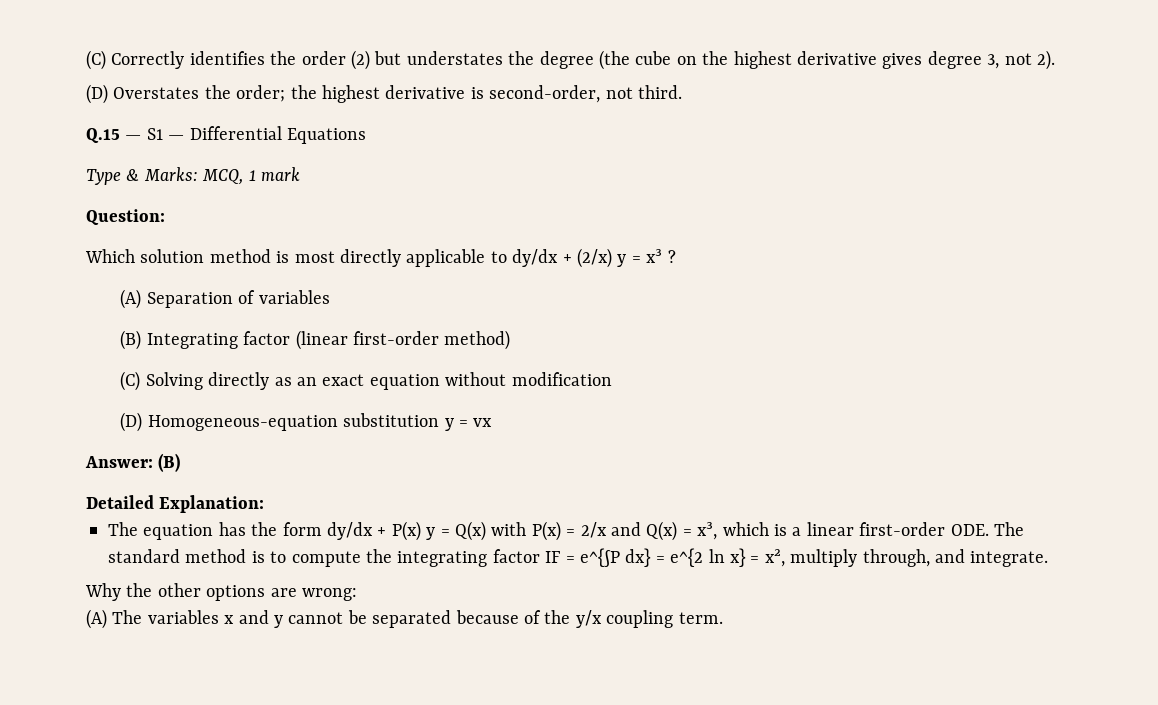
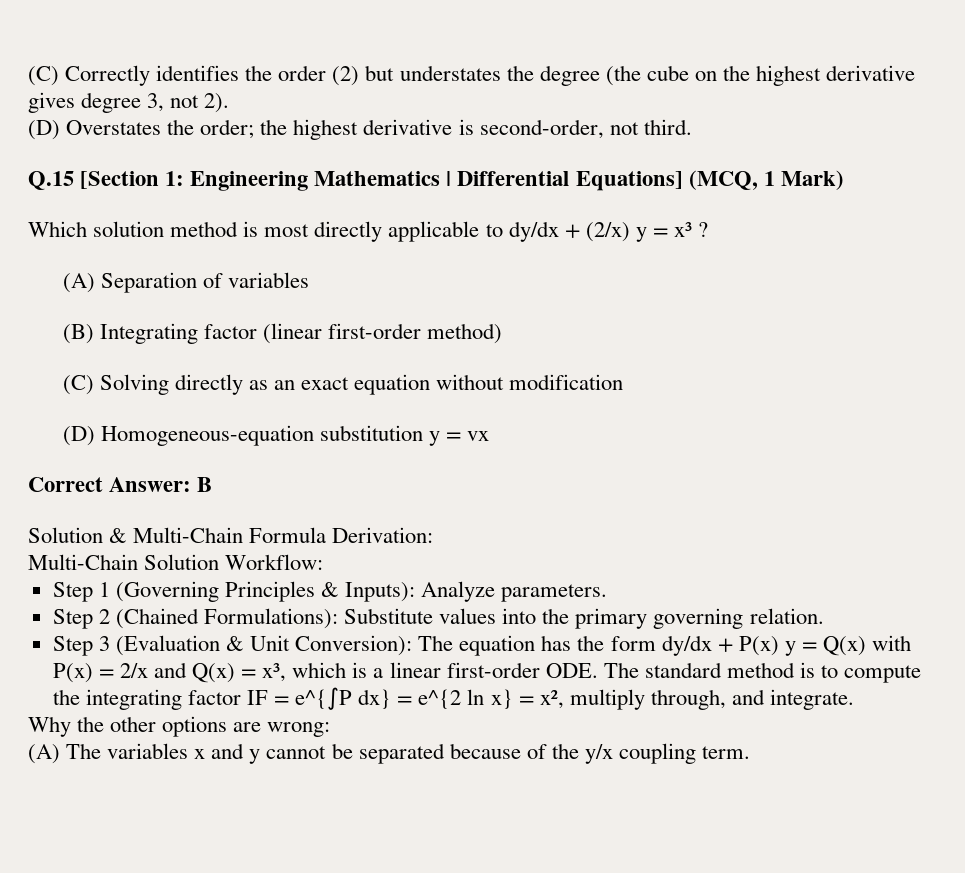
- Q.15 — S1 — Differential Equations
- Type & Marks: MCQ, 1 mark
- Question:
+ Q.15 [Section 1: Engineering Mathematics | Differential Equations] (MCQ, 1 Mark)
- Answer: (B)
- Detailed Explanation:
- The equation has the form dy/dx + P(x) y = Q(x) with P(x) = 2/x and Q(x) = x³, which is a linear first-order ODE. The standard method is to compute the integrating factor IF = e^{∫P dx} = e^{2 ln x} = x², multiply through, and integrate.
+ Correct Answer: B
+ Solution & Multi-Chain Formula Derivation:
+ Multi-Chain Solution Workflow:
+ Step 1 (Governing Principles & Inputs): Analyze parameters.
+ Step 2 (Chained Formulations): Substitute values into the primary governing relation.
+ Step 3 (Evaluation & Unit Conversion): The equation has the form dy/dx + P(x) y = Q(x) with P(x) = 2/x and Q(x) = x³, which is a linear first-order ODE. The standard method is to compute the integrating factor IF = e^{∫P dx} = e^{2 ln x} = x², multiply through, and integrate.

